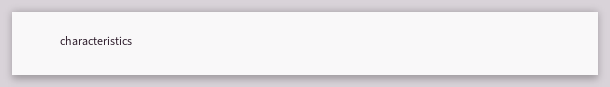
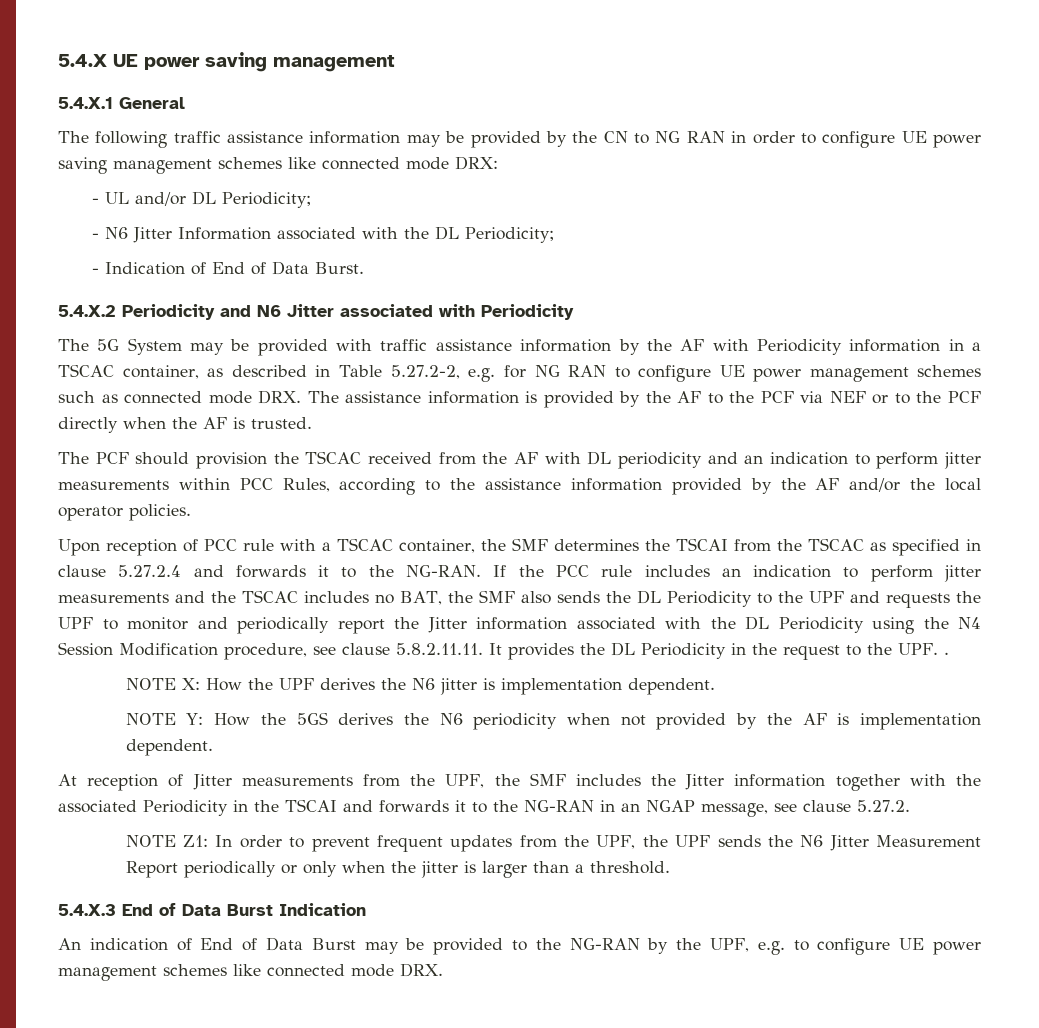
- characteristics
+ 5.4.X UE power saving management
+ 5.4.X.1 General
+ The following traffic assistance information may be provided by the CN to NG RAN in order to configure UE power saving management schemes like connected mode DRX:
+ - UL and/or DL Periodicity;
+ - N6 Jitter Information associated with the DL Periodicity;
+ - Indication of End of Data Burst.
+ 5.4.X.2 Periodicity and N6 Jitter associated with Periodicity
+ The 5G System may be provided with traffic assistance information by the AF with Periodicity information in a TSCAC container, as described in Table 5.27.2-2, e.g. for NG RAN to configure UE power management schemes such as connected mode DRX. The assistance information is provided by the AF to the PCF via NEF or to the PCF directly when the AF is trusted.
+ The PCF should provision the TSCAC received from the AF with DL periodicity and an indication to perform jitter measurements within PCC Rules, according to the assistance information provided by the AF and/or the local operator policies.
+ Upon reception of PCC rule with a TSCAC container, the SMF determines the TSCAI from the TSCAC as specified in clause 5.27.2.4 and forwards it to the NG-RAN. If the PCC rule includes an indication to perform jitter measurements and the TSCAC includes no BAT, the SMF also sends the DL Periodicity to the UPF and requests the UPF to monitor and periodically report the Jitter information associated with the DL Periodicity using the N4 Session Modification procedure, see clause 5.8.2.11.11. It provides the DL Periodicity in the request to the UPF. .
+ NOTE X: How the UPF derives the N6 jitter is implementation dependent.
+ NOTE Y: How the 5GS derives the N6 periodicity when not provided by the AF is implementation dependent.
+ At reception of Jitter measurements from the UPF, the SMF includes the Jitter information together with the associated Periodicity in the TSCAI and forwards it to the NG-RAN in an NGAP message, see clause 5.27.2.
+ NOTE Z1: In order to prevent frequent updates from the UPF, the UPF sends the N6 Jitter Measurement Report periodically or only when the jitter is larger than a threshold.
+ 5.4.X.3 End of Data Burst Indication
+ An indication of End of Data Burst may be provided to the NG-RAN by the UPF, e.g. to configure UE power management schemes like connected mode DRX.

